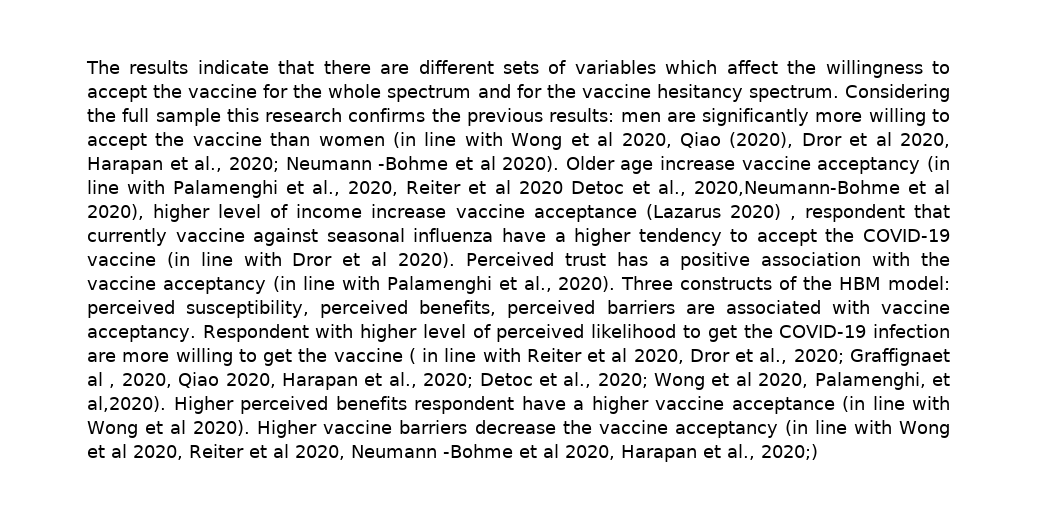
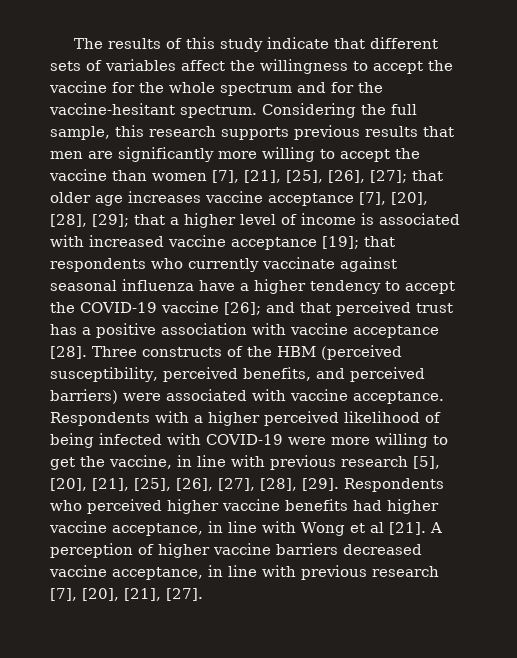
- The results indicate that there are different sets of variables which affect the willingness to accept the vaccine for the whole spectrum and for the vaccine hesitancy spectrum.
+ The results of this study indicate that different sets of variables affect the willingness to accept the vaccine for the whole spectrum and for the vaccine-hesitant spectrum.
- Considering the full sample this research confirms the previous results: men are significantly more willing to accept the vaccine than women (in line with Wong et al 2020, Qiao (2020), Dror et al 2020, Harapan et al., 2020; Neumann ‑Bohme et al 2020). Older age increase vaccine acceptancy (in line with Palamenghi et al., 2020, Reiter et al 2020 Detoc et al., 2020,Neumann‑Bohme et al 2020), higher level of income increase vaccine acceptance (Lazarus 2020) , respondent that currently vaccine against seasonal influenza have a higher tendency to accept the COVID-19 vaccine (in line with Dror et al 2020). Perceived trust has a positive association with the vaccine acceptancy (in line with Palamenghi et al., 2020).
+ Considering the full sample, this research supports previous results that men are significantly more willing to accept the vaccine than women [7], [21], [25], [26], [27]; that older age increases vaccine acceptance [7], [20], [28], [29]; that a higher level of income is associated with increased vaccine acceptance [19]; that respondents who currently vaccinate against seasonal influenza have a higher tendency to accept the COVID-19 vaccine [26]; and that perceived trust has a positive association with vaccine acceptance [28].
- Three constructs of the HBM model: perceived susceptibility, perceived benefits, perceived barriers are associated with vaccine acceptancy. Respondent with higher level of perceived likelihood to get the COVID-19 infection are more willing to get the vaccine ( in line with Reiter et al 2020, Dror et al., 2020; Graffignaet al , 2020, Qiao 2020, Harapan et al., 2020; Detoc et al., 2020; Wong et al 2020, Palamenghi, et al,2020). Higher perceived benefits respondent have a higher vaccine acceptance (in line with Wong et al 2020). Higher vaccine barriers decrease the vaccine acceptancy (in line with Wong et al 2020, Reiter et al 2020, Neumann ‑Bohme et al 2020, Harapan et al., 2020;)
+ Three constructs of the HBM (perceived susceptibility, perceived benefits, and perceived barriers) were associated with vaccine acceptance. Respondents with a higher perceived likelihood of being infected with COVID-19 were more willing to get the vaccine, in line with previous research [5], [20], [21], [25], [26], [27], [28], [29]. Respondents who perceived higher vaccine benefits had higher vaccine acceptance, in line with Wong et al [21]. A perception of higher vaccine barriers decreased vaccine acceptance, in line with previous research [7], [20], [21], [27].

